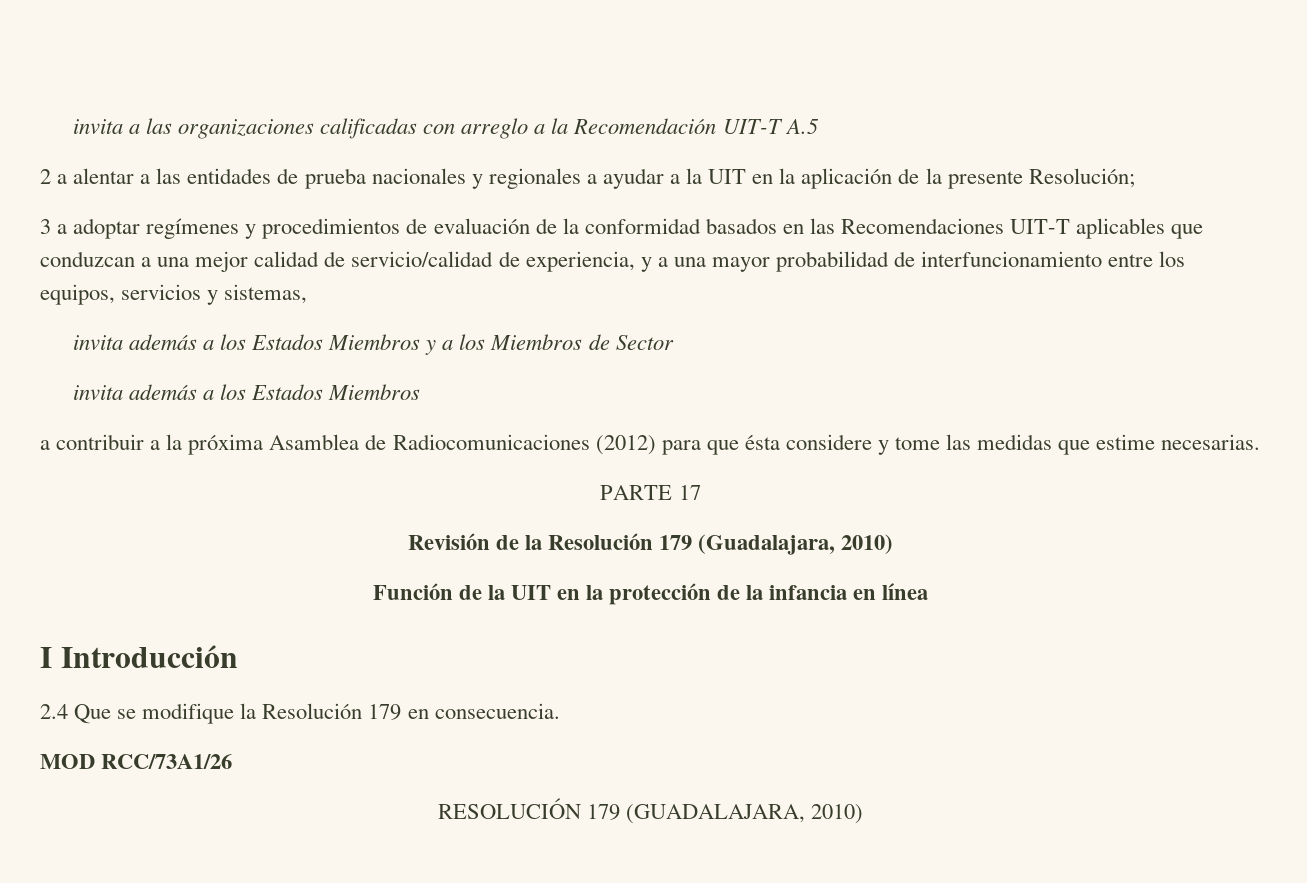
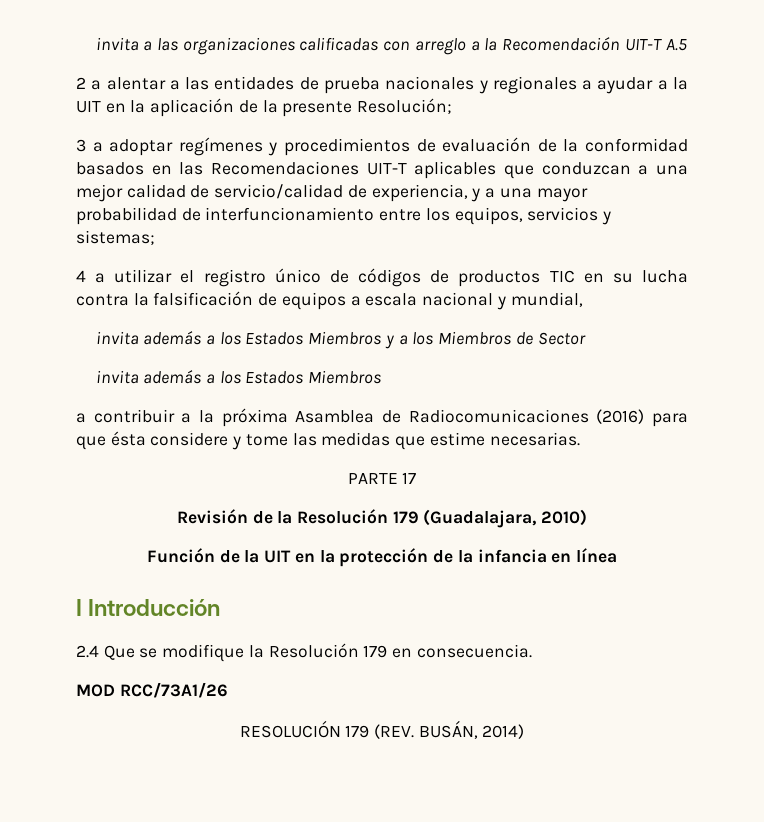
- 3 a adoptar regímenes y procedimientos de evaluación de la conformidad basados en las Recomendaciones UIT-T aplicables que conduzcan a una mejor calidad de servicio/calidad de experiencia, y a una mayor probabilidad de interfuncionamiento entre los equipos, servicios y sistemas,
+ 3 a adoptar regímenes y procedimientos de evaluación de la conformidad basados en las Recomendaciones UIT-T aplicables que conduzcan a una mejor calidad de servicio/calidad de experiencia, y a una mayor probabilidad de interfuncionamiento entre los equipos, servicios y sistemas;
+ 4 a utilizar el registro único de códigos de productos TIC en su lucha contra la falsificación de equipos a escala nacional y mundial,
- a contribuir a la próxima Asamblea de Radiocomunicaciones (2012) para que ésta considere y tome las medidas que estime necesarias.
+ a contribuir a la próxima Asamblea de Radiocomunicaciones (2016) para que ésta considere y tome las medidas que estime necesarias.
- RESOLUCIÓN 179 (GUADALAJARA, 2010)
+ RESOLUCIÓN 179 (REV. BUSÁN, 2014)

